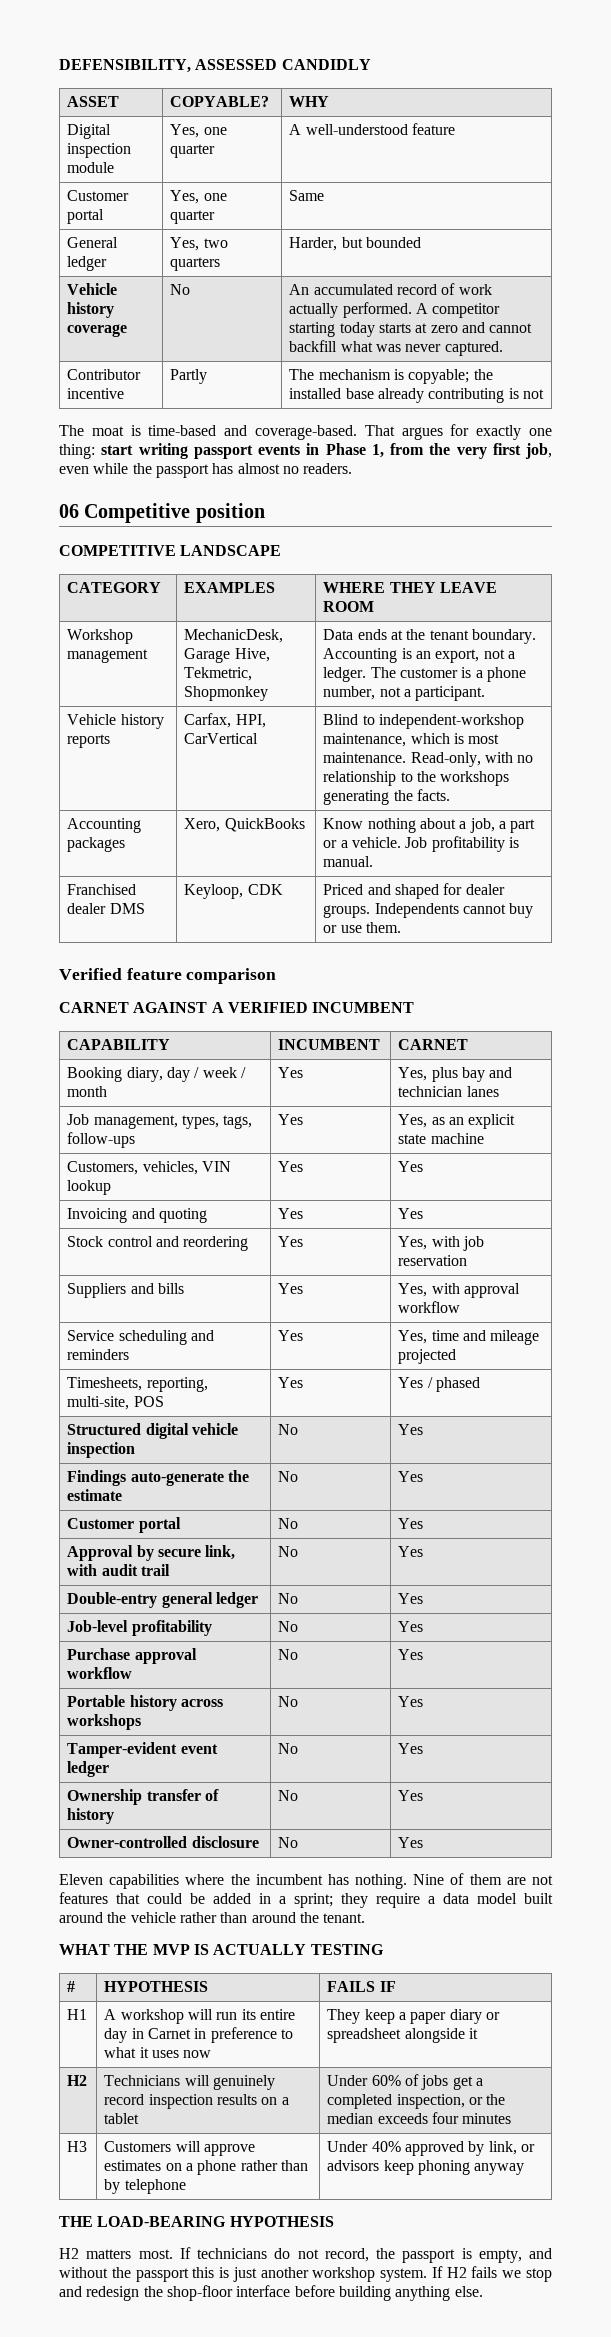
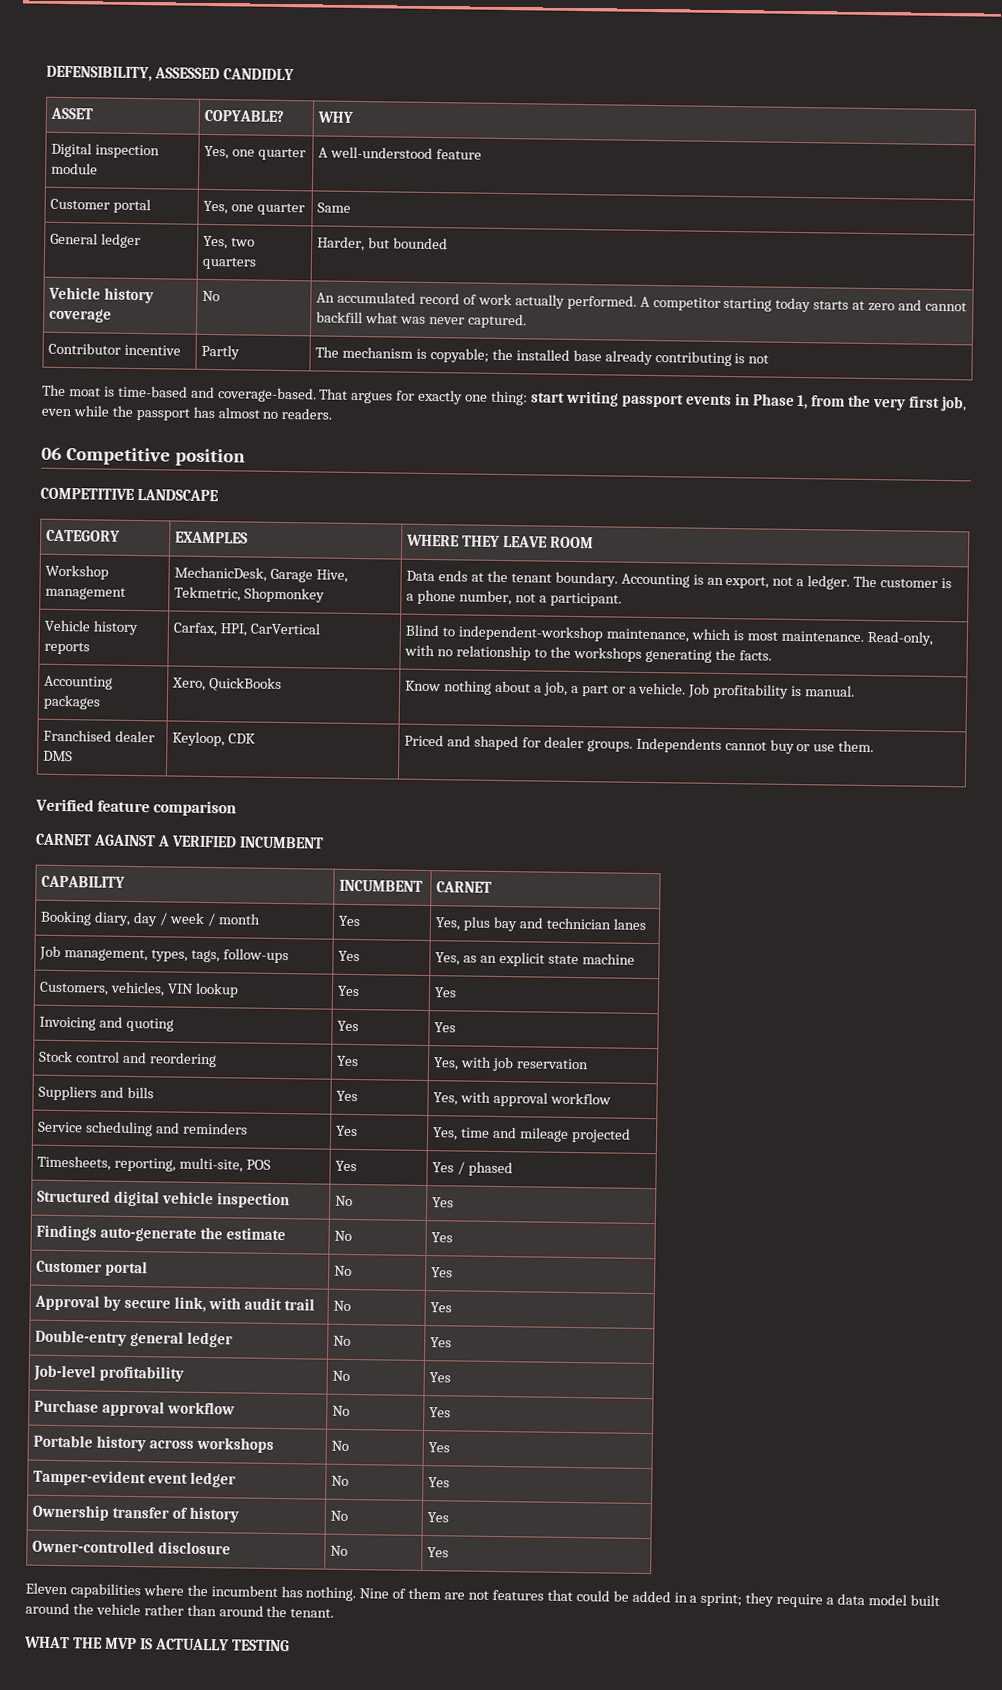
- # | HYPOTHESIS | FAILS IF
- H1 | A workshop will run its entire day in Carnet in preference to what it uses now | They keep a paper diary or spreadsheet alongside it
- H2 | Technicians will genuinely record inspection results on a tablet | Under 60% of jobs get a completed inspection, or the median exceeds four minutes
- H3 | Customers will approve estimates on a phone rather than by telephone | Under 40% approved by link, or advisors keep phoning anyway
- THE LOAD-BEARING HYPOTHESIS
- H2 matters most. If technicians do not record, the passport is empty, and without the passport this is just another workshop system. If H2 fails we stop and redesign the shop-floor interface before building anything else.

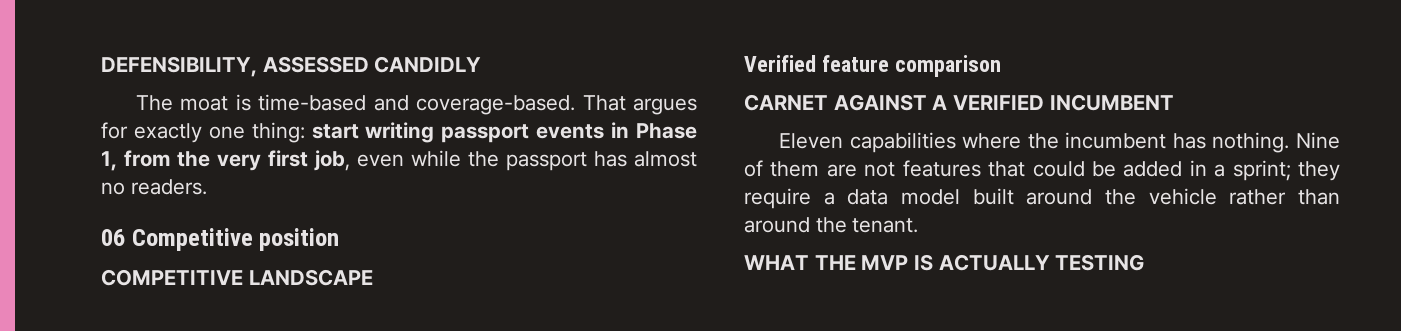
- ASSET | COPYABLE? | WHY
- Digital inspection module | Yes, one quarter | A well-understood feature
- Customer portal | Yes, one quarter | Same
- General ledger | Yes, two quarters | Harder, but bounded
- Vehicle history coverage | No | An accumulated record of work actually performed. A competitor starting today starts at zero and cannot backfill what was never captured.
- Contributor incentive | Partly | The mechanism is copyable; the installed base already contributing is not
- CATEGORY | EXAMPLES | WHERE THEY LEAVE ROOM
- Workshop management | MechanicDesk, Garage Hive, Tekmetric, Shopmonkey | Data ends at the tenant boundary. Accounting is an export, not a ledger. The customer is a phone number, not a participant.
- Vehicle history reports | Carfax, HPI, CarVertical | Blind to independent-workshop maintenance, which is most maintenance. Read-only, with no relationship to the workshops generating the facts.
- Accounting packages | Xero, QuickBooks | Know nothing about a job, a part or a vehicle. Job profitability is manual.
- Franchised dealer DMS | Keyloop, CDK | Priced and shaped for dealer groups. Independents cannot buy or use them.
- CAPABILITY | INCUMBENT | CARNET
- Booking diary, day / week / month | Yes | Yes, plus bay and technician lanes
- Job management, types, tags, follow-ups | Yes | Yes, as an explicit state machine
- Customers, vehicles, VIN lookup | Yes | Yes
- Invoicing and quoting | Yes | Yes
- Stock control and reordering | Yes | Yes, with job reservation
- Suppliers and bills | Yes | Yes, with approval workflow
- Service scheduling and reminders | Yes | Yes, time and mileage projected
- Timesheets, reporting, multi-site, POS | Yes | Yes / phased
- Structured digital vehicle inspection | No | Yes
- Findings auto-generate the estimate | No | Yes
- Customer portal | No | Yes
- Approval by secure link, with audit trail | No | Yes
- Double-entry general ledger | No | Yes
- Job-level profitability | No | Yes
- Purchase approval workflow | No | Yes
- Portable history across workshops | No | Yes
- Tamper-evident event ledger | No | Yes
- Ownership transfer of history | No | Yes
- Owner-controlled disclosure | No | Yes

